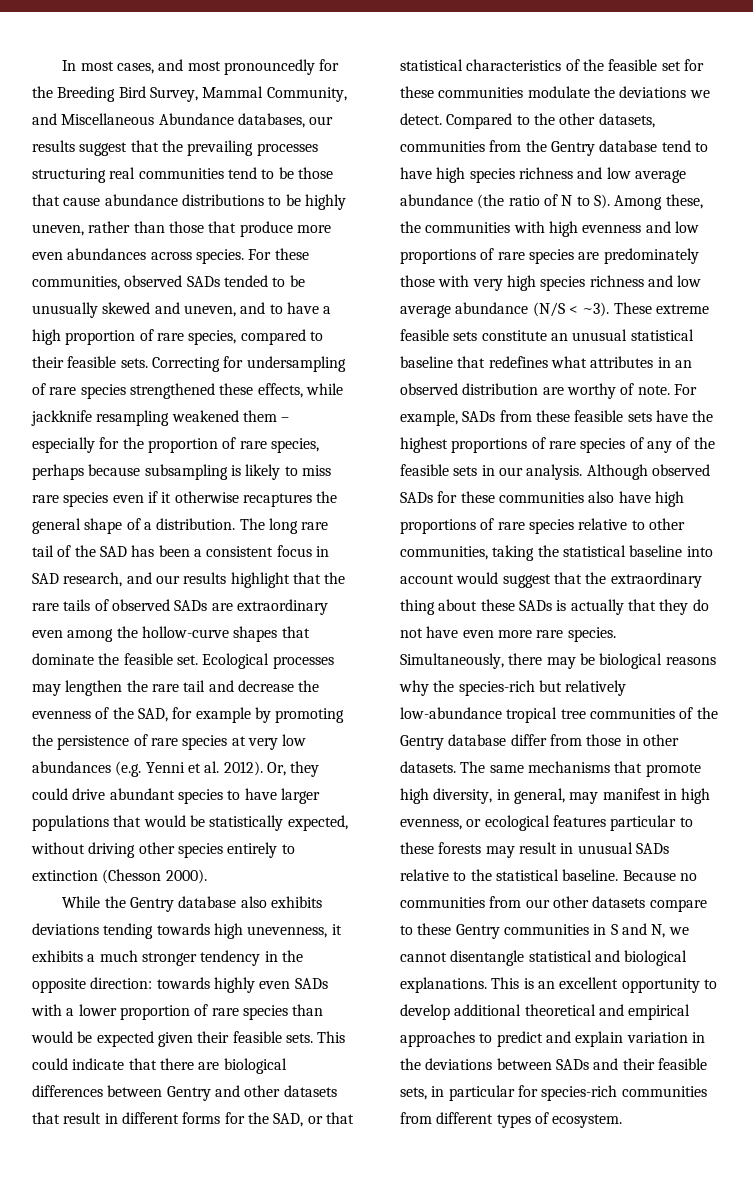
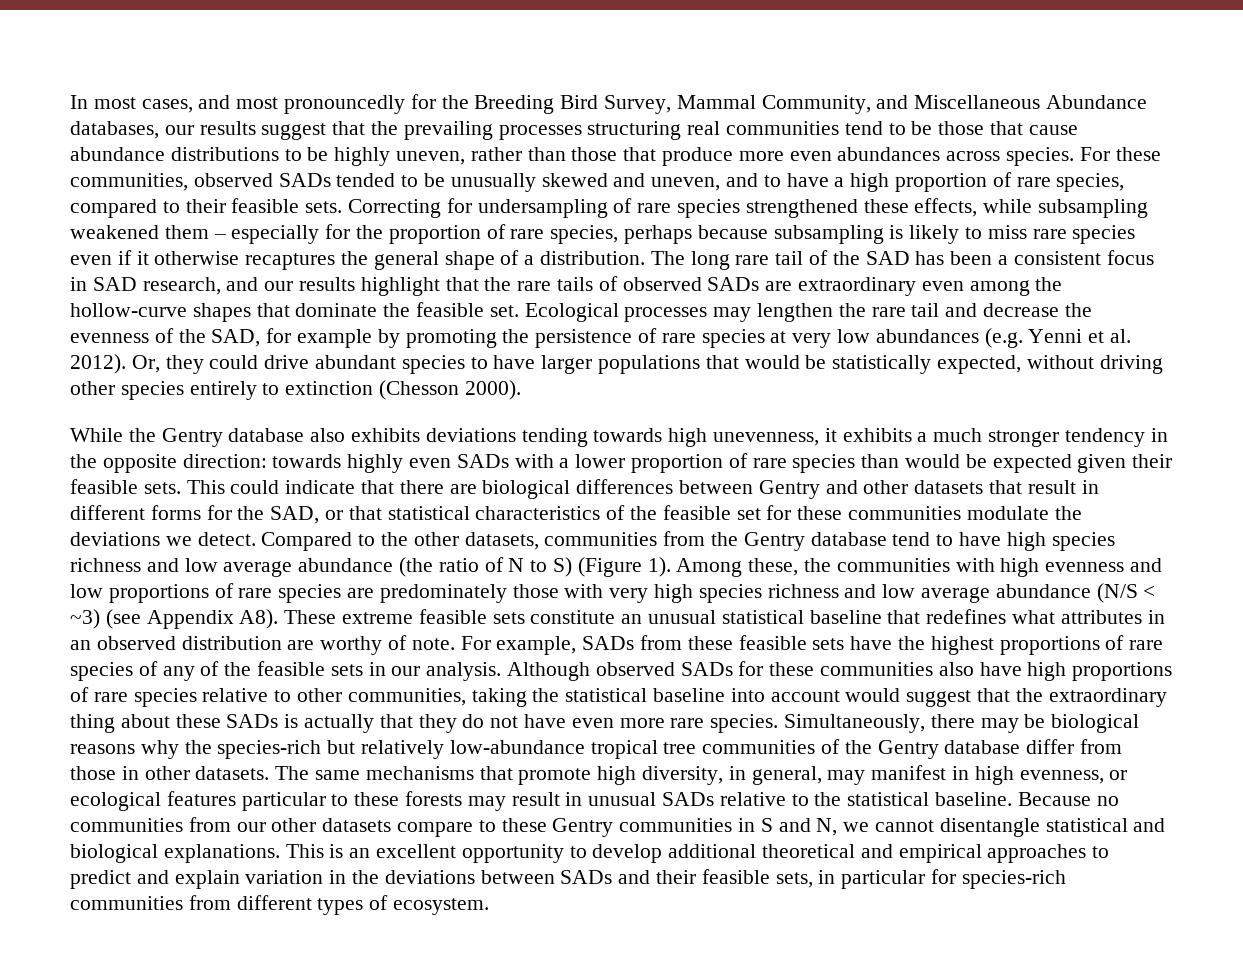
- Correcting for undersampling of rare species strengthened these effects, while jackknife resampling weakened them – especially for the proportion of rare species, perhaps because subsampling is likely to miss rare species even if it otherwise recaptures the general shape of a distribution.
+ Correcting for undersampling of rare species strengthened these effects, while subsampling weakened them – especially for the proportion of rare species, perhaps because subsampling is likely to miss rare species even if it otherwise recaptures the general shape of a distribution.
- Compared to the other datasets, communities from the Gentry database tend to have high species richness and low average abundance (the ratio of N to S). Among these, the communities with high evenness and low proportions of rare species are predominately those with very high species richness and low average abundance (N/S < ~3). These extreme feasible sets constitute an unusual statistical baseline that redefines what attributes in an observed distribution are worthy of note.
+ Compared to the other datasets, communities from the Gentry database tend to have high species richness and low average abundance (the ratio of N to S) (Figure 1). Among these, the communities with high evenness and low proportions of rare species are predominately those with very high species richness and low average abundance (N/S < ~3) (see Appendix A8). These extreme feasible sets constitute an unusual statistical baseline that redefines what attributes in an observed distribution are worthy of note.

